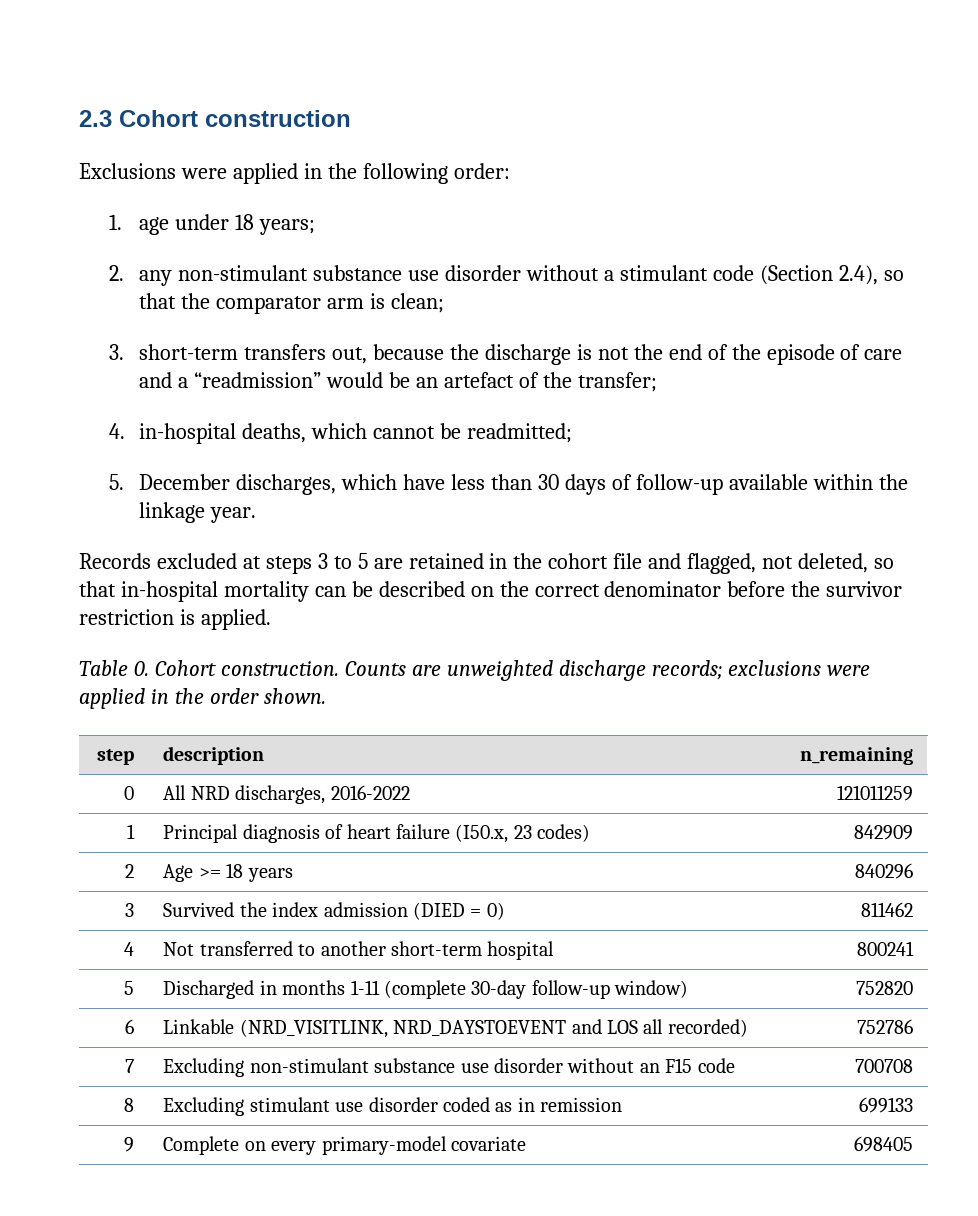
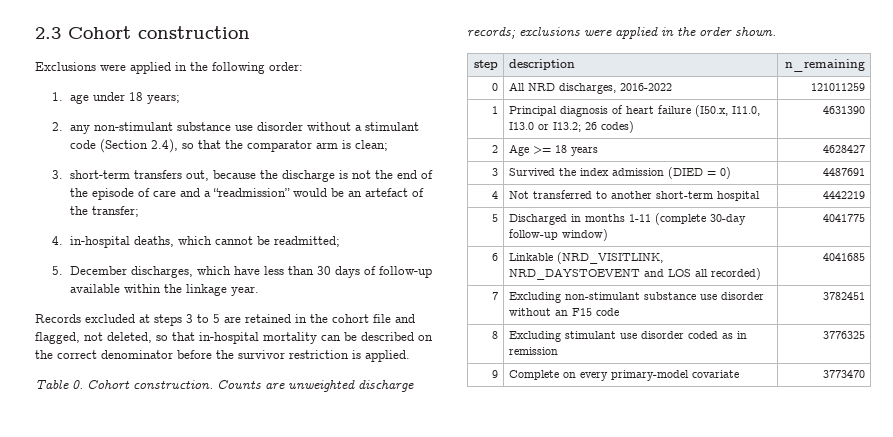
- 1 | Principal diagnosis of heart failure (I50.x, 23 codes) | 842909
+ 1 | Principal diagnosis of heart failure (I50.x, I11.0, I13.0 or I13.2; 26 codes) | 4631390
- 2 | Age >= 18 years | 840296
+ 2 | Age >= 18 years | 4628427
- 3 | Survived the index admission (DIED = 0) | 811462
+ 3 | Survived the index admission (DIED = 0) | 4487691
- 4 | Not transferred to another short-term hospital | 800241
+ 4 | Not transferred to another short-term hospital | 4442219
- 5 | Discharged in months 1-11 (complete 30-day follow-up window) | 752820
+ 5 | Discharged in months 1-11 (complete 30-day follow-up window) | 4041775
- 6 | Linkable (NRD_VISITLINK, NRD_DAYSTOEVENT and LOS all recorded) | 752786
+ 6 | Linkable (NRD_VISITLINK, NRD_DAYSTOEVENT and LOS all recorded) | 4041685
- 7 | Excluding non-stimulant substance use disorder without an F15 code | 700708
+ 7 | Excluding non-stimulant substance use disorder without an F15 code | 3782451
- 8 | Excluding stimulant use disorder coded as in remission | 699133
+ 8 | Excluding stimulant use disorder coded as in remission | 3776325
- 9 | Complete on every primary-model covariate | 698405
+ 9 | Complete on every primary-model covariate | 3773470

